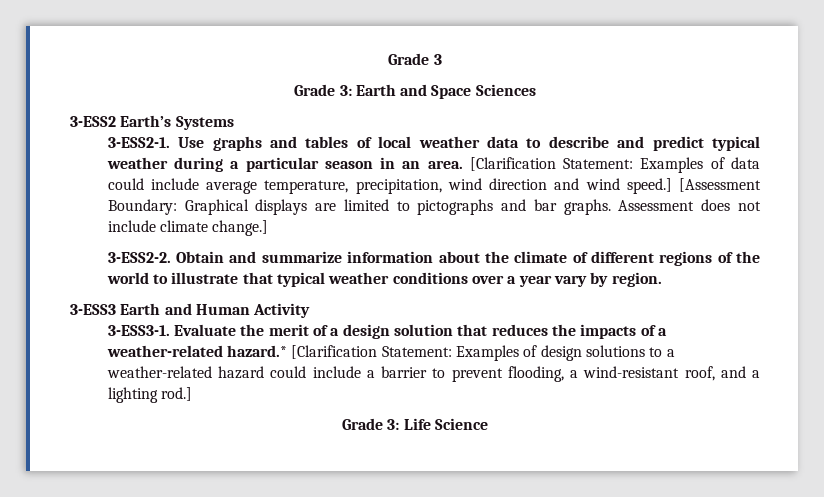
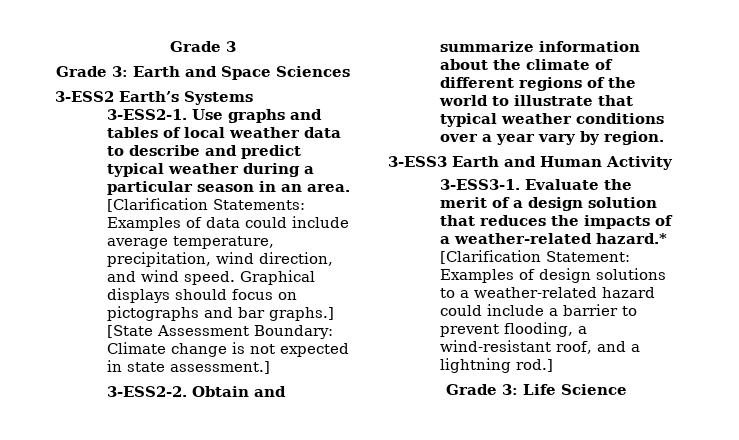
- [Clarification Statement: Examples of data could include average temperature, precipitation, wind direction and wind speed.] [Assessment Boundary: Graphical displays are limited to pictographs and bar graphs. Assessment does not include climate change.]
+ [Clarification Statements: Examples of data could include average temperature, precipitation, wind direction, and wind speed. Graphical displays should focus on pictographs and bar graphs.] [State Assessment Boundary: Climate change is not expected in state assessment.]
- Evaluate the merit of a design solution that reduces the impacts of a weather-related hazard.* [Clarification Statement: Examples of design solutions to a weather-related hazard could include a barrier to prevent flooding, a wind-resistant roof, and a lighting rod.]
+ Evaluate the merit of a design solution that reduces the impacts of a weather-related hazard.* [Clarification Statement: Examples of design solutions to a weather-related hazard could include a barrier to prevent flooding, a wind-resistant roof, and a lightning rod.]

